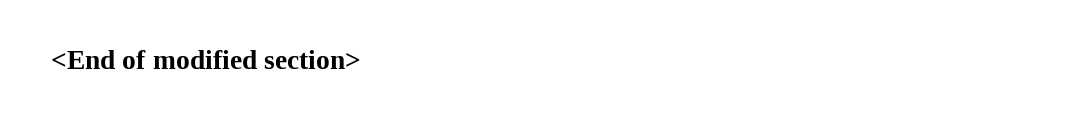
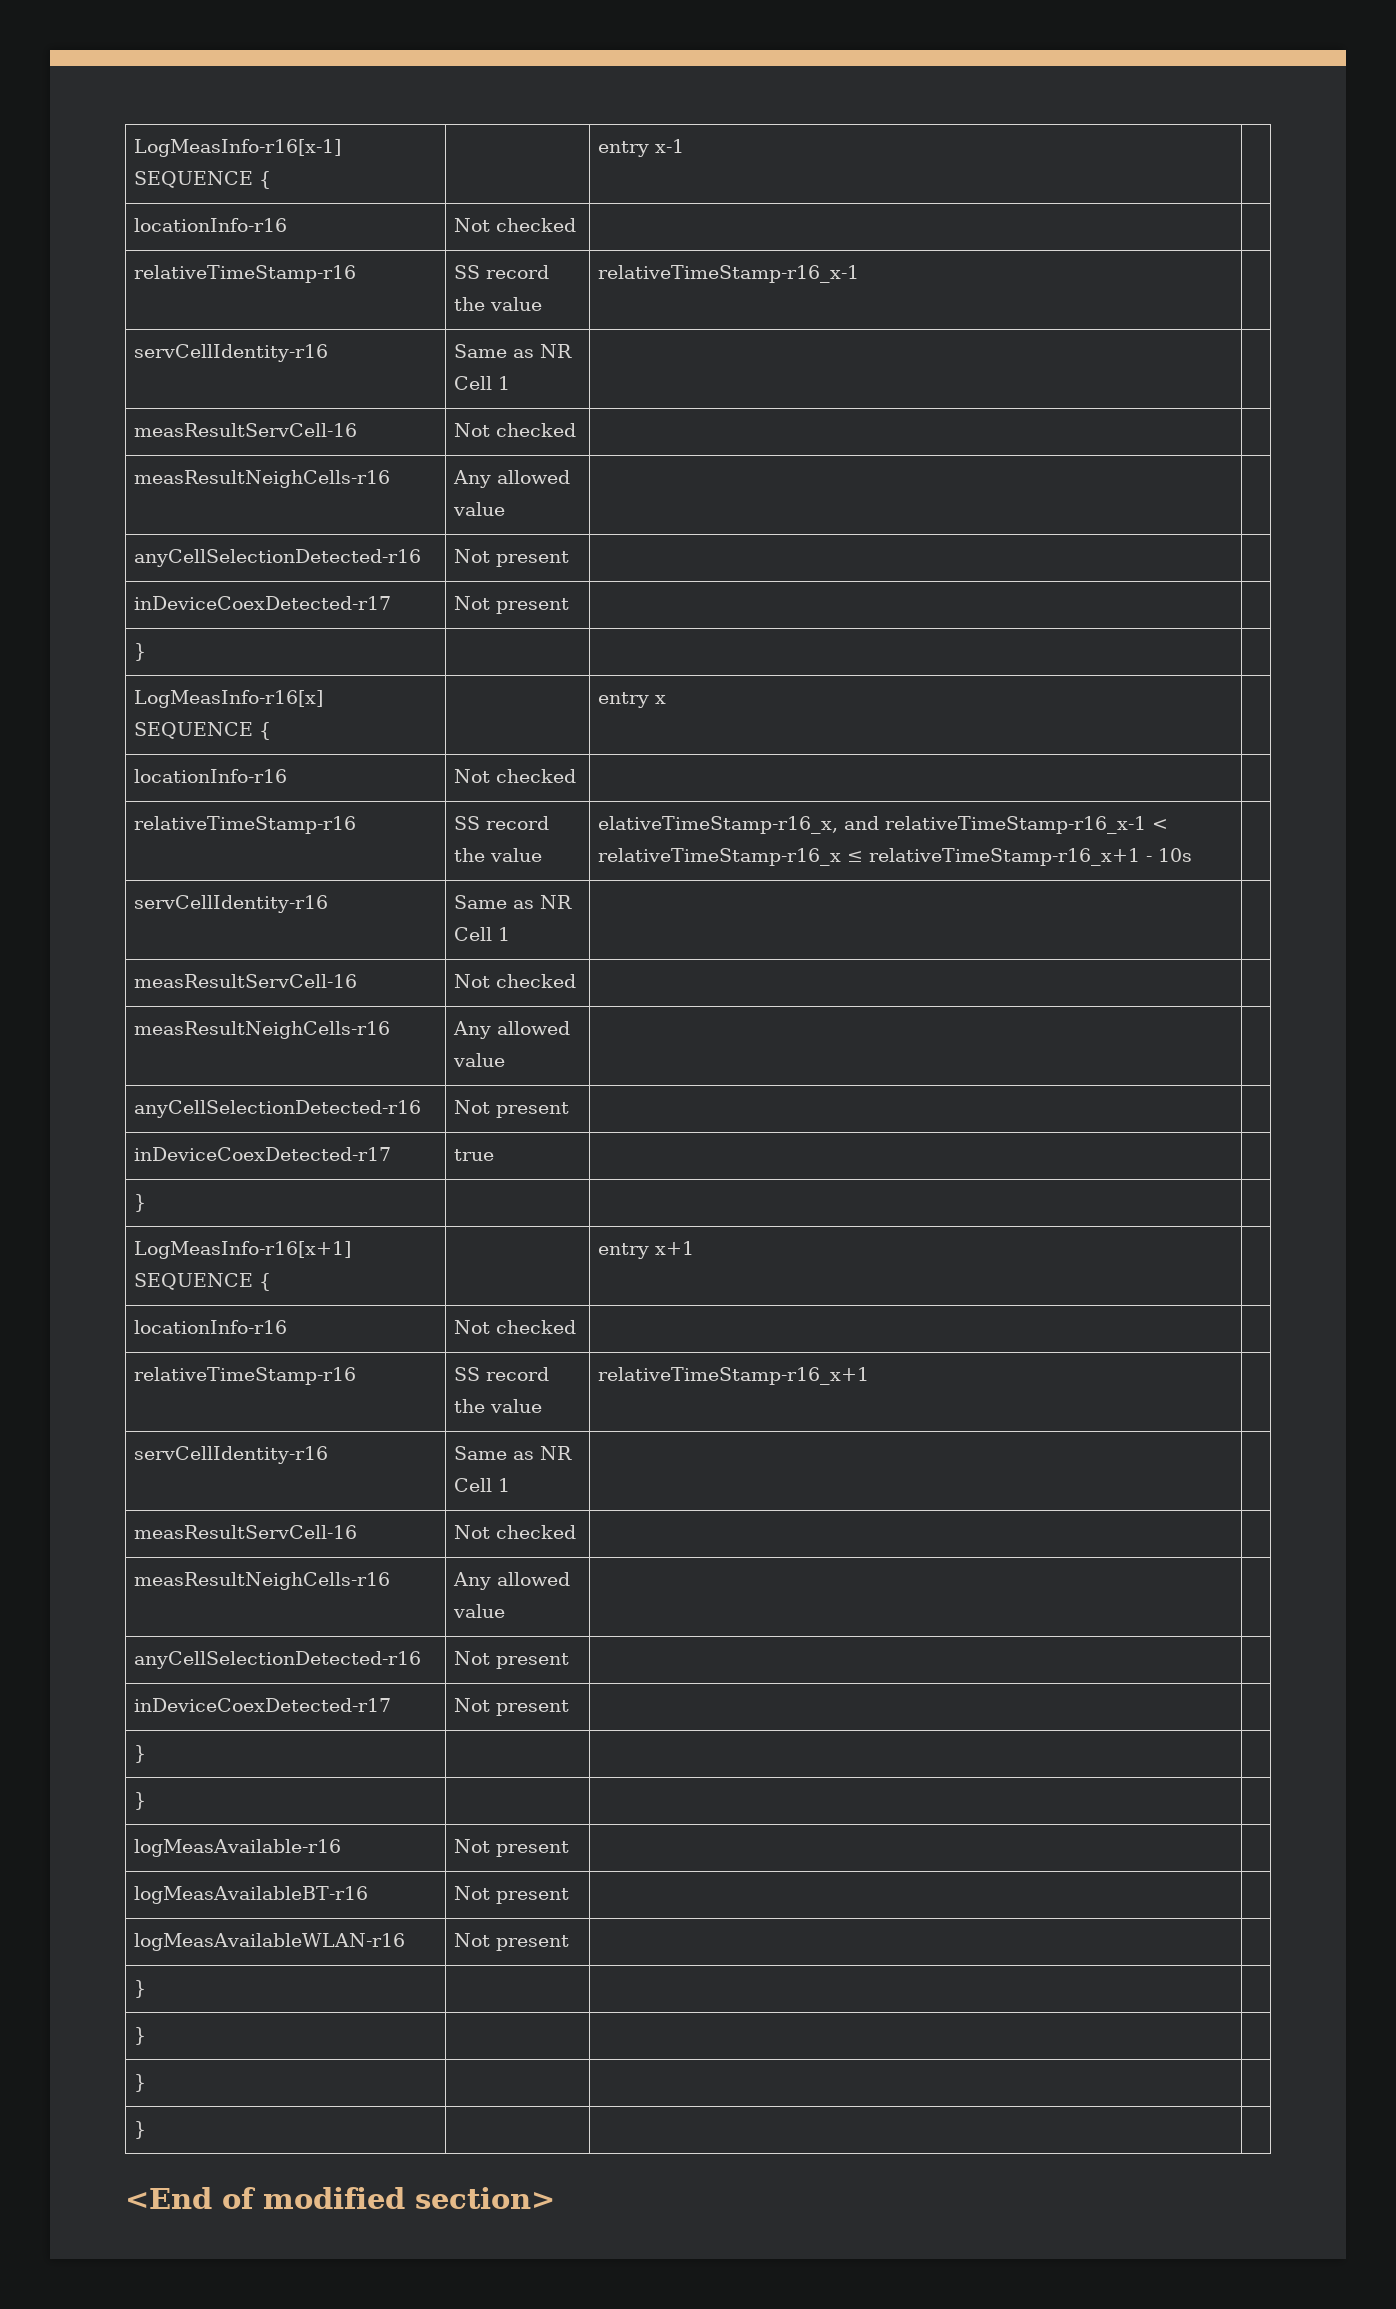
+ LogMeasInfo-r16[x-1] SEQUENCE { | | entry x-1 |
+ locationInfo-r16 | Not checked | |
+ relativeTimeStamp-r16 | SS record the value | relativeTimeStamp-r16_x-1 |
+ servCellIdentity-r16 | Same as NR Cell 1 | |
+ measResultServCell-16 | Not checked | |
+ measResultNeighCells-r16 | Any allowed value | |
+ anyCellSelectionDetected-r16 | Not present | |
+ inDeviceCoexDetected-r17 | Not present | |
+ } | | |
+ LogMeasInfo-r16[x] SEQUENCE { | | entry x |
+ locationInfo-r16 | Not checked | |
+ relativeTimeStamp-r16 | SS record the value | elativeTimeStamp-r16_x, and relativeTimeStamp-r16_x-1 < relativeTimeStamp-r16_x ≤ relativeTimeStamp-r16_x+1 - 10s |
+ servCellIdentity-r16 | Same as NR Cell 1 | |
+ measResultServCell-16 | Not checked | |
+ measResultNeighCells-r16 | Any allowed value | |
+ anyCellSelectionDetected-r16 | Not present | |
+ inDeviceCoexDetected-r17 | true | |
+ } | | |
+ LogMeasInfo-r16[x+1] SEQUENCE { | | entry x+1 |
+ locationInfo-r16 | Not checked | |
+ relativeTimeStamp-r16 | SS record the value | relativeTimeStamp-r16_x+1 |
+ servCellIdentity-r16 | Same as NR Cell 1 | |
+ measResultServCell-16 | Not checked | |
+ measResultNeighCells-r16 | Any allowed value | |
+ anyCellSelectionDetected-r16 | Not present | |
+ inDeviceCoexDetected-r17 | Not present | |
+ } | | |
+ } | | |
+ logMeasAvailable-r16 | Not present | |
+ logMeasAvailableBT-r16 | Not present | |
+ logMeasAvailableWLAN-r16 | Not present | |
+ } | | |
+ } | | |
+ } | | |
+ } | | |

